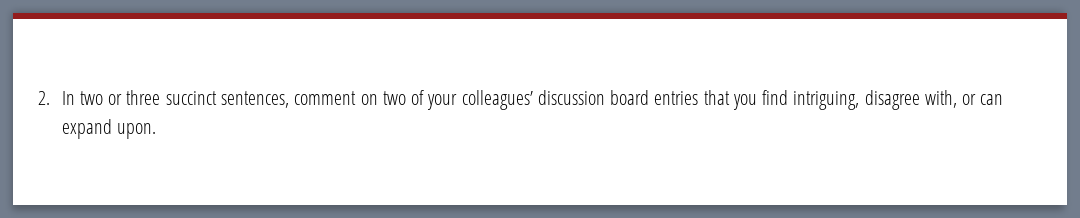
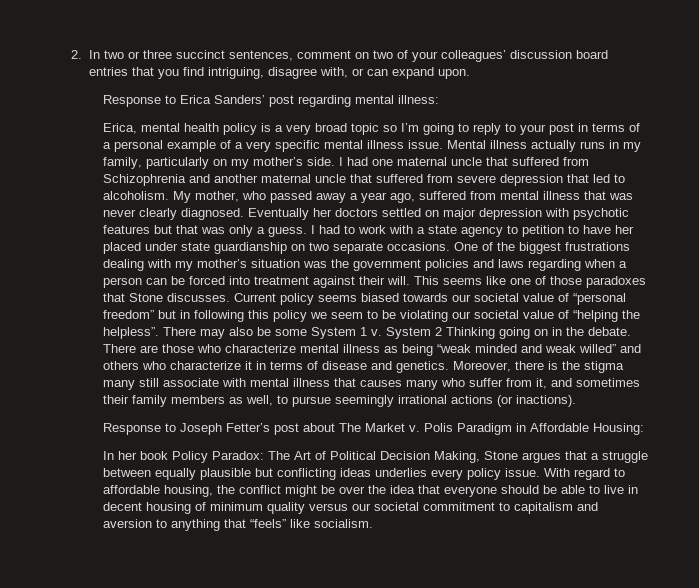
+ Response to Erica Sanders’ post regarding mental illness:
+ Erica, mental health policy is a very broad topic so I’m going to reply to your post in terms of a personal example of a very specific mental illness issue. Mental illness actually runs in my family, particularly on my mother’s side. I had one maternal uncle that suffered from Schizophrenia and another maternal uncle that suffered from severe depression that led to alcoholism. My mother, who passed away a year ago, suffered from mental illness that was never clearly diagnosed. Eventually her doctors settled on major depression with psychotic features but that was only a guess. I had to work with a state agency to petition to have her placed under state guardianship on two separate occasions. One of the biggest frustrations dealing with my mother’s situation was the government policies and laws regarding when a person can be forced into treatment against their will. This seems like one of those paradoxes that Stone discusses. Current policy seems biased towards our societal value of “personal freedom” but in following this policy we seem to be violating our societal value of “helping the helpless”. There may also be some System 1 v. System 2 Thinking going on in the debate. There are those who characterize mental illness as being “weak minded and weak willed” and others who characterize it in terms of disease and genetics. Moreover, there is the stigma many still associate with mental illness that causes many who suffer from it, and sometimes their family members as well, to pursue seemingly irrational actions (or inactions).
+ Response to Joseph Fetter’s post about The Market v. Polis Paradigm in Affordable Housing:
+ In her book Policy Paradox: The Art of Political Decision Making, Stone argues that a struggle between equally plausible but conflicting ideas underlies every policy issue. With regard to affordable housing, the conflict might be over the idea that everyone should be able to live in decent housing of minimum quality versus our societal commitment to capitalism and aversion to anything that “feels” like socialism.

